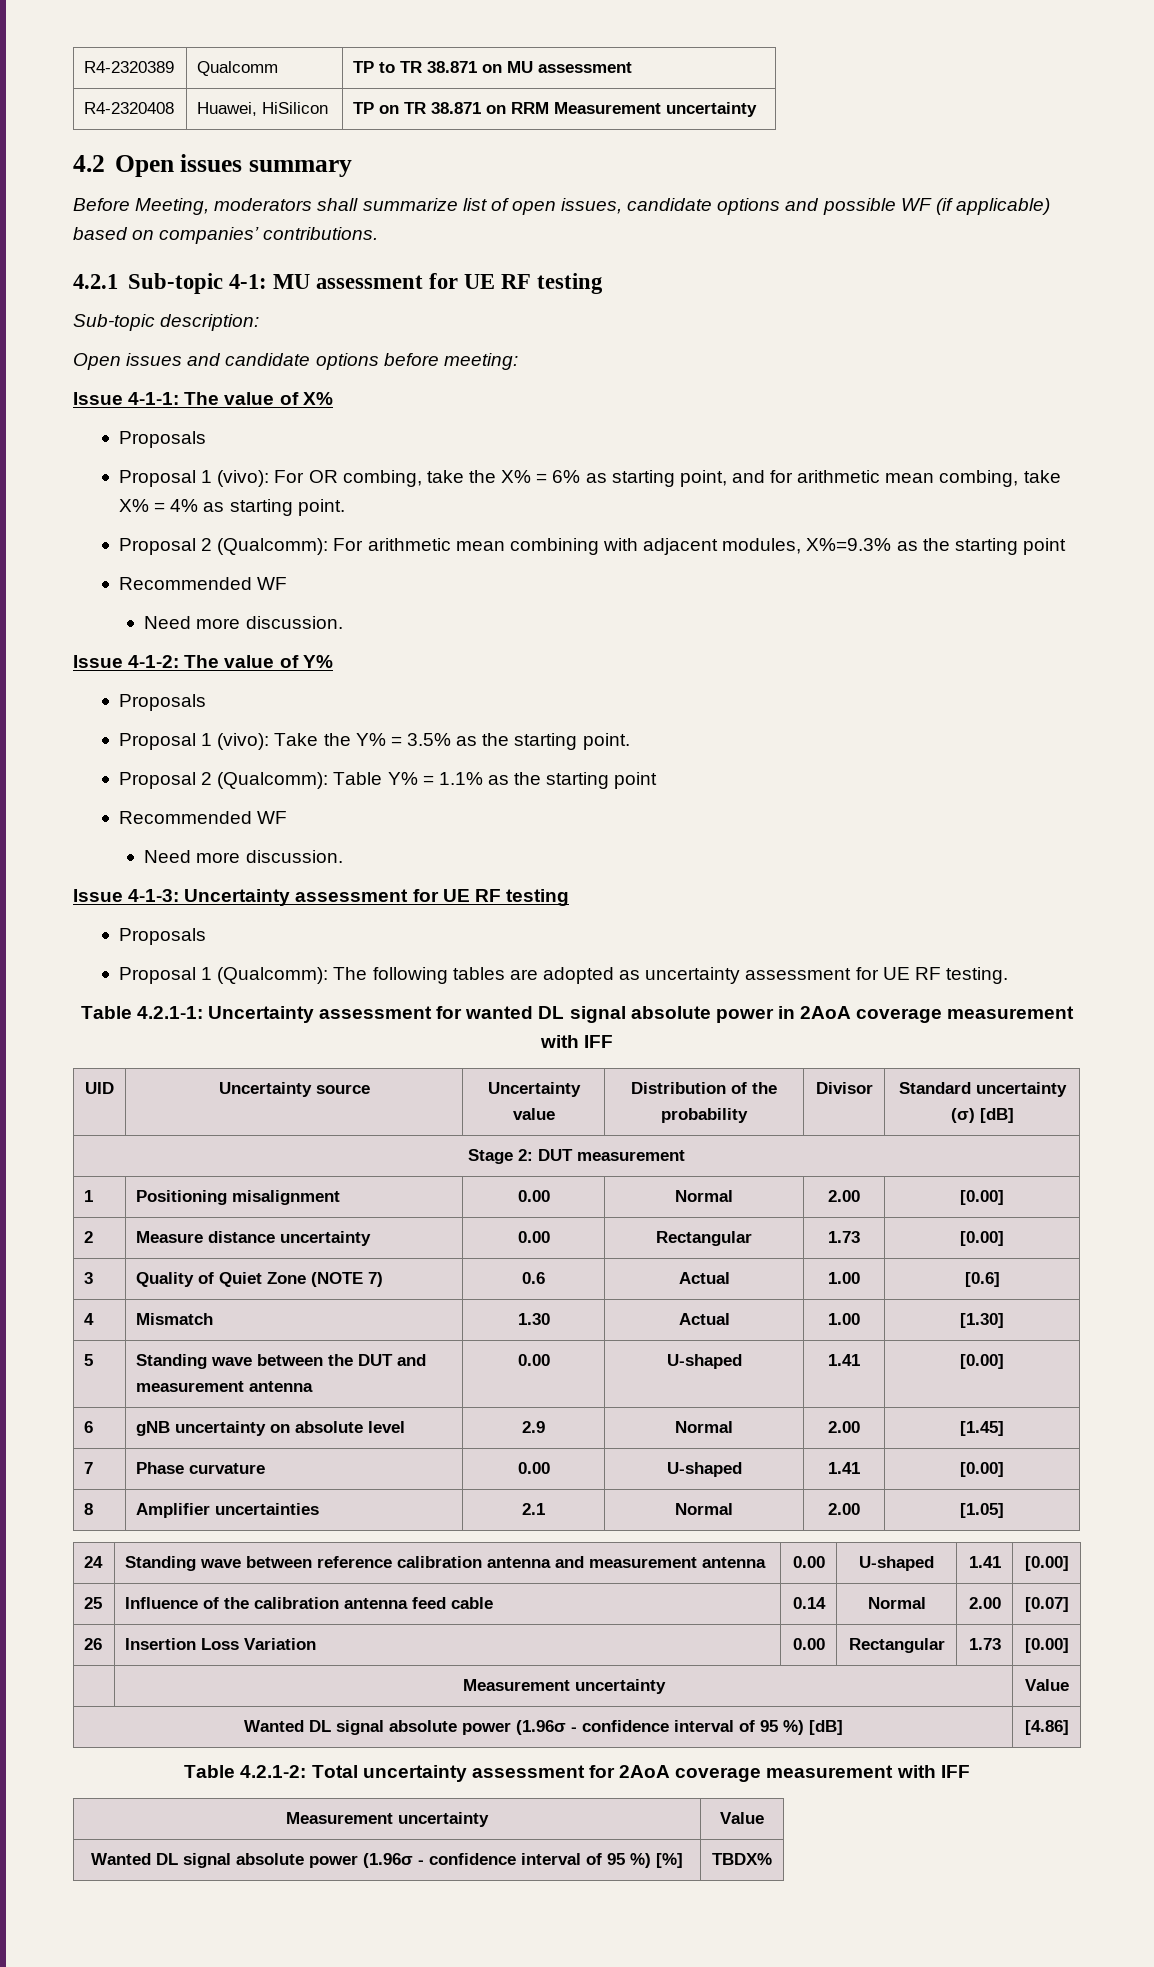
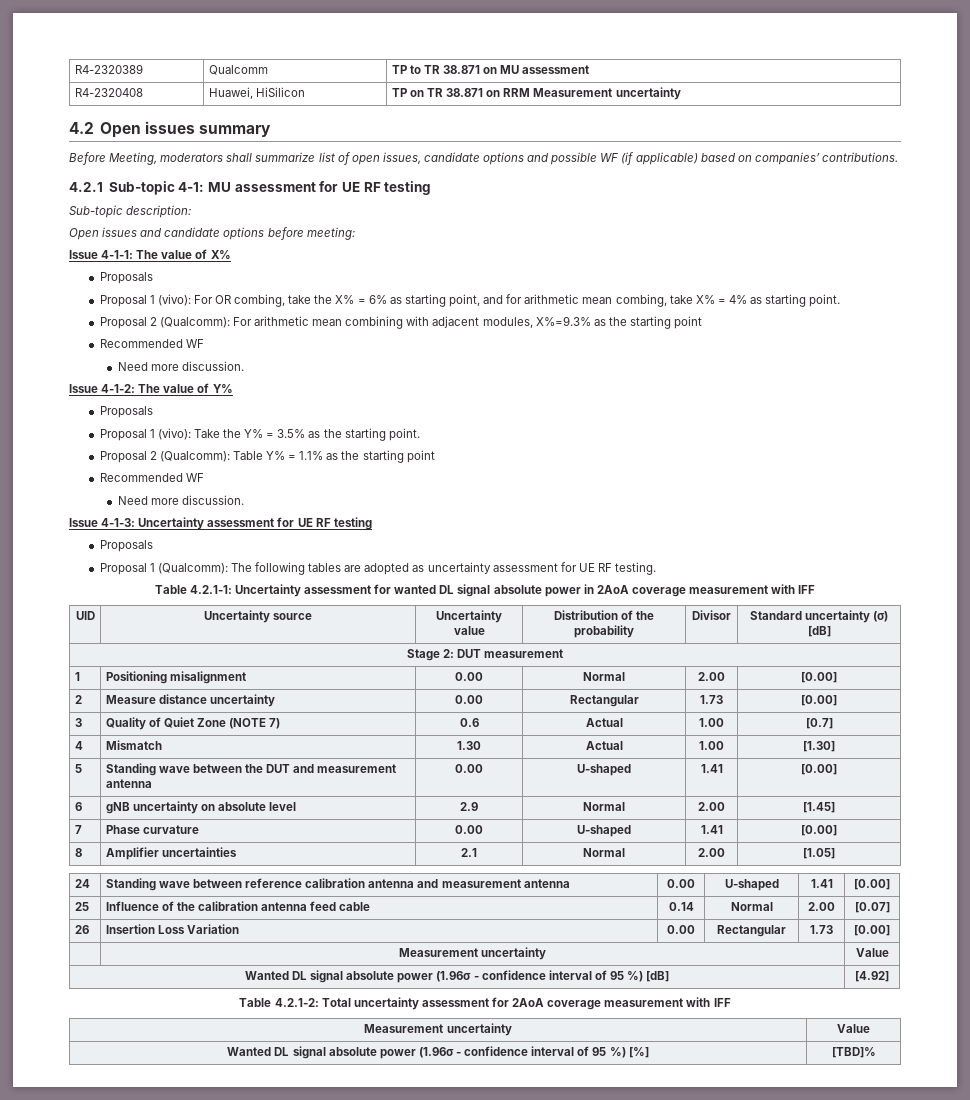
- 3 | Quality of Quiet Zone (NOTE 7) | 0.6 | Actual | 1.00 | [0.6]
+ 3 | Quality of Quiet Zone (NOTE 7) | 0.6 | Actual | 1.00 | [0.7]
- Wanted DL signal absolute power (1.96σ - confidence interval of 95 %) [dB] | [4.86]
+ Wanted DL signal absolute power (1.96σ - confidence interval of 95 %) [dB] | [4.92]
- Wanted DL signal absolute power (1.96σ - confidence interval of 95 %) [%] | TBDX%
+ Wanted DL signal absolute power (1.96σ - confidence interval of 95 %) [%] | [TBD]%

